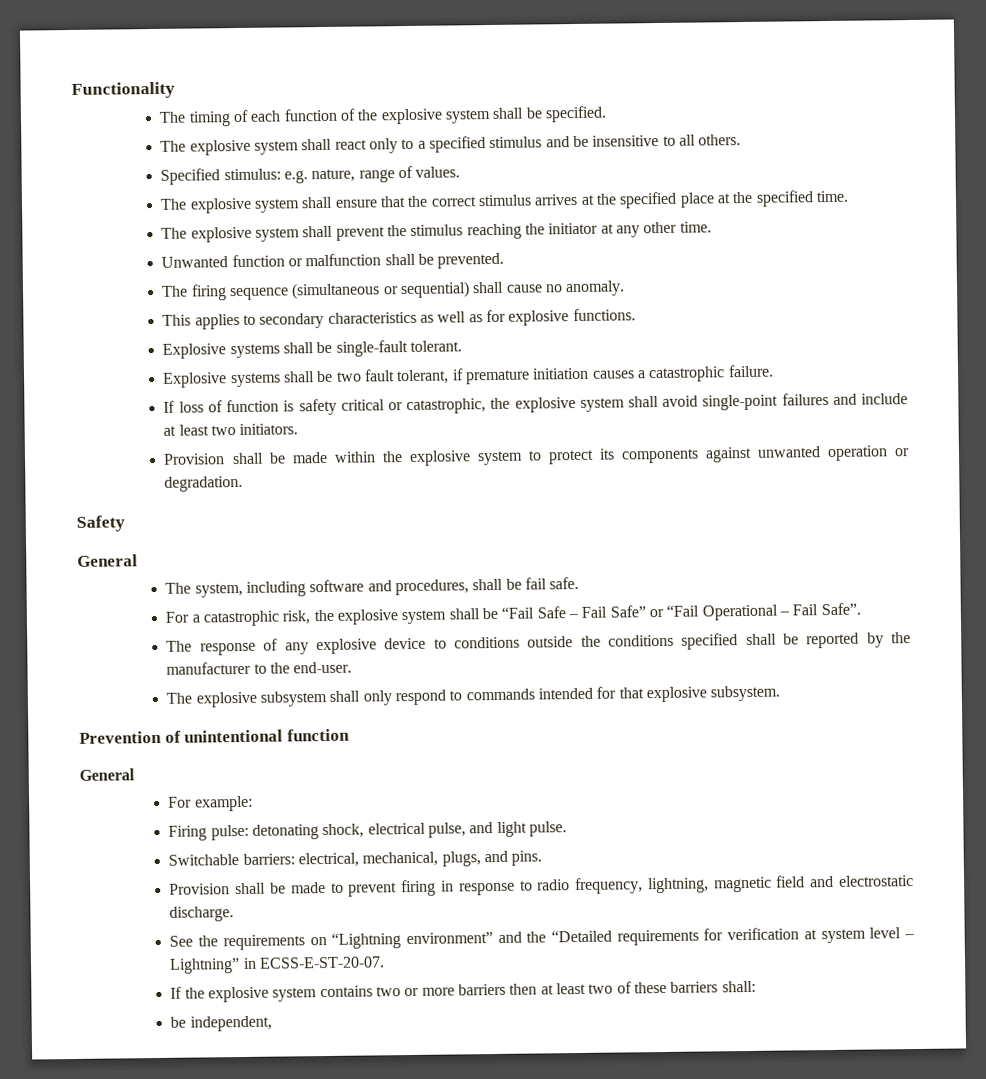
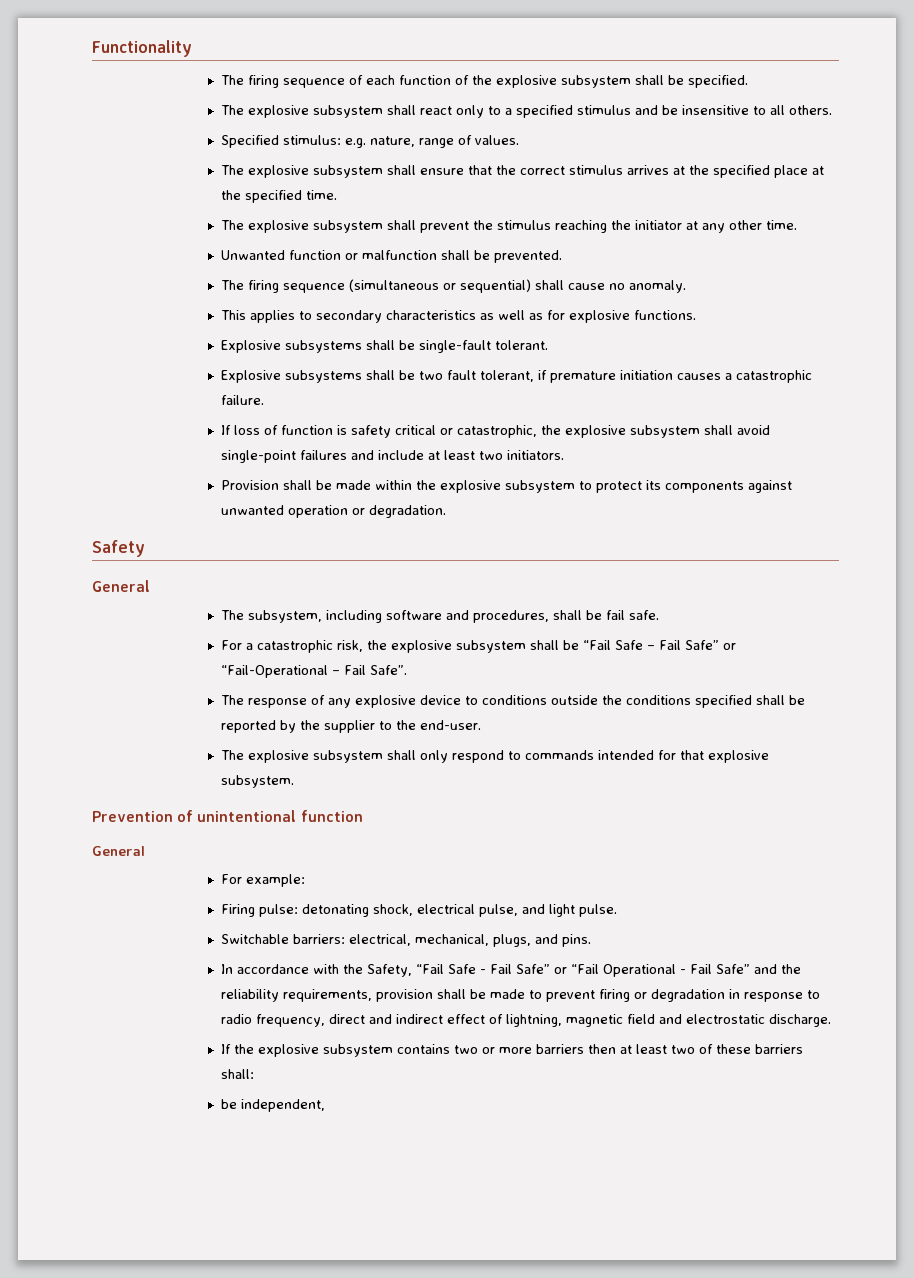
- The timing of each function of the explosive system shall be specified.
+ The firing sequence of each function of the explosive subsystem shall be specified.
- The explosive system shall react only to a specified stimulus and be insensitive to all others.
+ The explosive subsystem shall react only to a specified stimulus and be insensitive to all others.
- The explosive system shall ensure that the correct stimulus arrives at the specified place at the specified time.
+ The explosive subsystem shall ensure that the correct stimulus arrives at the specified place at the specified time.
- The explosive system shall prevent the stimulus reaching the initiator at any other time.
+ The explosive subsystem shall prevent the stimulus reaching the initiator at any other time.
- Explosive systems shall be single-fault tolerant.
+ Explosive subsystems shall be single-fault tolerant.
- Explosive systems shall be two fault tolerant, if premature initiation causes a catastrophic failure.
+ Explosive subsystems shall be two fault tolerant, if premature initiation causes a catastrophic failure.
- If loss of function is safety critical or catastrophic, the explosive system shall avoid single-point failures and include at least two initiators.
+ If loss of function is safety critical or catastrophic, the explosive subsystem shall avoid single-point failures and include at least two initiators.
- Provision shall be made within the explosive system to protect its components against unwanted operation or degradation.
+ Provision shall be made within the explosive subsystem to protect its components against unwanted operation or degradation.
- The system, including software and procedures, shall be fail safe.
+ The subsystem, including software and procedures, shall be fail safe.
- For a catastrophic risk, the explosive system shall be “Fail Safe – Fail Safe” or “Fail Operational – Fail Safe”.
+ For a catastrophic risk, the explosive subsystem shall be “Fail Safe – Fail Safe” or “Fail-Operational – Fail Safe”.
- The response of any explosive device to conditions outside the conditions specified shall be reported by the manufacturer to the end-user.
+ The response of any explosive device to conditions outside the conditions specified shall be reported by the supplier to the end-user.
- Provision shall be made to prevent firing in response to radio frequency, lightning, magnetic field and electrostatic discharge.
+ In accordance with the Safety, “Fail Safe - Fail Safe” or “Fail Operational - Fail Safe” and the reliability requirements, provision shall be made to prevent firing or degradation in response to radio frequency, direct and indirect effect of lightning, magnetic field and electrostatic discharge.
- See the requirements on “Lightning environment” and the “Detailed requirements for verification at system level – Lightning” in ECSS-E-ST-20-07.
- If the explosive system contains two or more barriers then at least two of these barriers shall:
+ If the explosive subsystem contains two or more barriers then at least two of these barriers shall:

